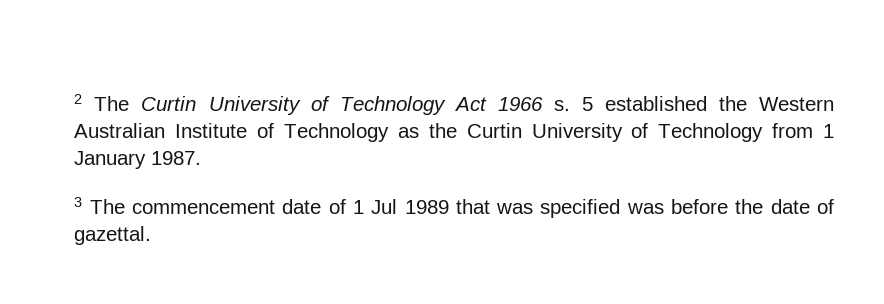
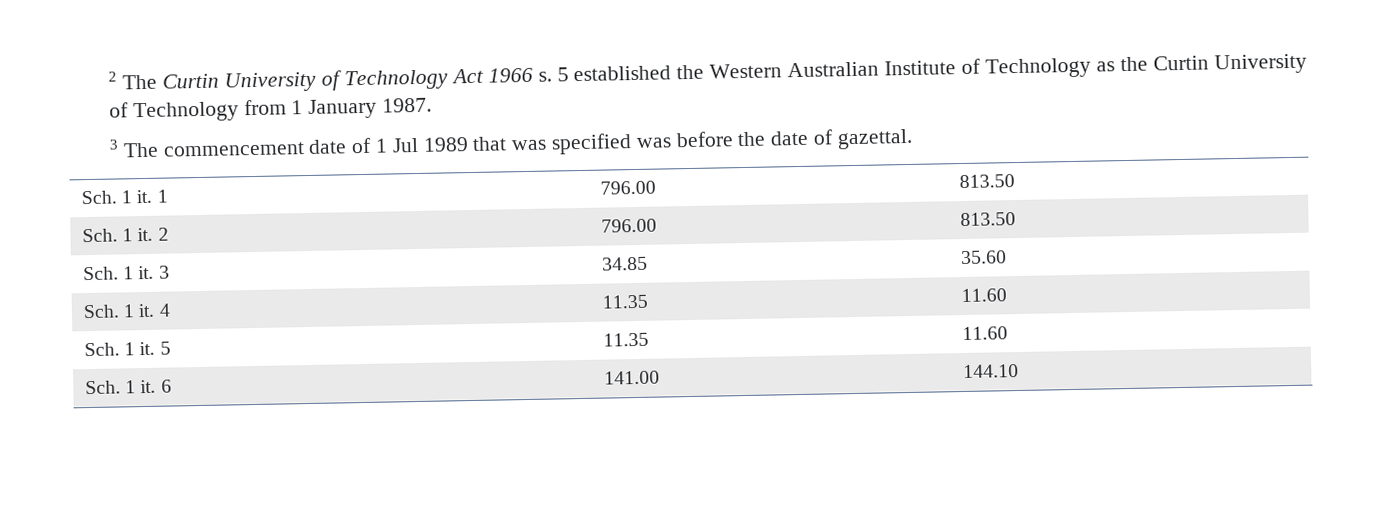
+ Sch. 1 it. 1 | 796.00 | 813.50
+ Sch. 1 it. 2 | 796.00 | 813.50
+ Sch. 1 it. 3 | 34.85 | 35.60
+ Sch. 1 it. 4 | 11.35 | 11.60
+ Sch. 1 it. 5 | 11.35 | 11.60
+ Sch. 1 it. 6 | 141.00 | 144.10

